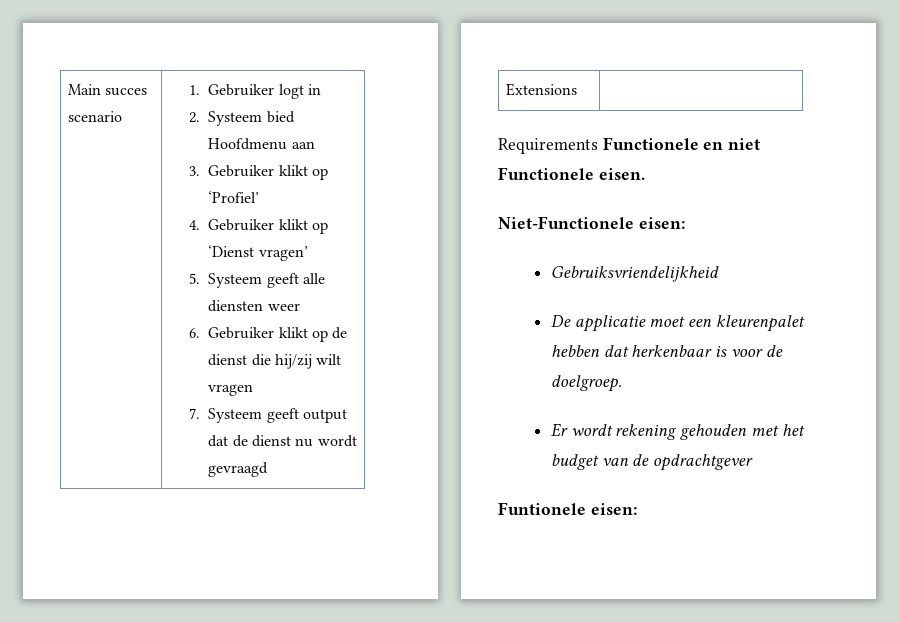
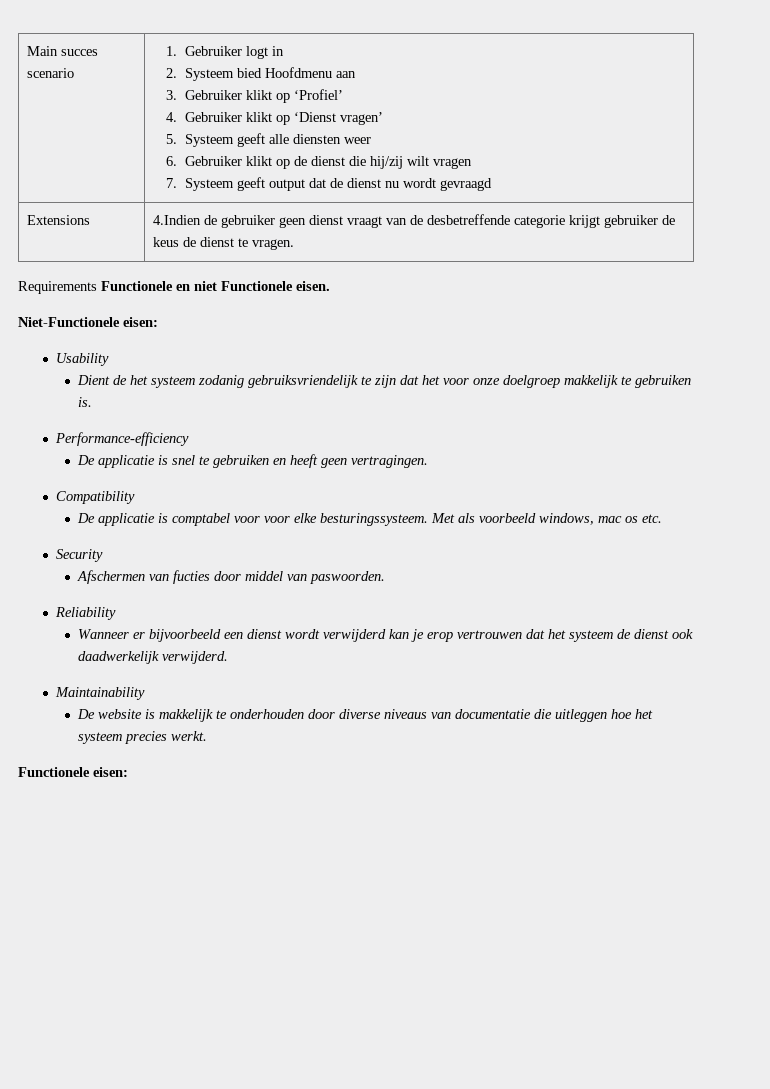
- Extensions |
+ Extensions | 4.Indien de gebruiker geen dienst vraagt van de desbetreffende categorie krijgt gebruiker de keus de dienst te vragen.
- Gebruiksvriendelijkheid
- De applicatie moet een kleurenpalet hebben dat herkenbaar is voor de doelgroep.
- Er wordt rekening gehouden met het budget van de opdrachtgever
- Funtionele eisen:
+ Usability
+ Dient de het systeem zodanig gebruiksvriendelijk te zijn dat het voor onze doelgroep makkelijk te gebruiken is.
+ Performance-efficiency
+ De applicatie is snel te gebruiken en heeft geen vertragingen.
+ Compatibility
+ De applicatie is comptabel voor voor elke besturingssysteem. Met als voorbeeld windows, mac os etc.
+ Security
+ Afschermen van fucties door middel van paswoorden.
+ Reliability
+ Wanneer er bijvoorbeeld een dienst wordt verwijderd kan je erop vertrouwen dat het systeem de dienst ook daadwerkelijk verwijderd.
+ Maintainability
+ De website is makkelijk te onderhouden door diverse niveaus van documentatie die uitleggen hoe het systeem precies werkt.
+ Functionele eisen:

